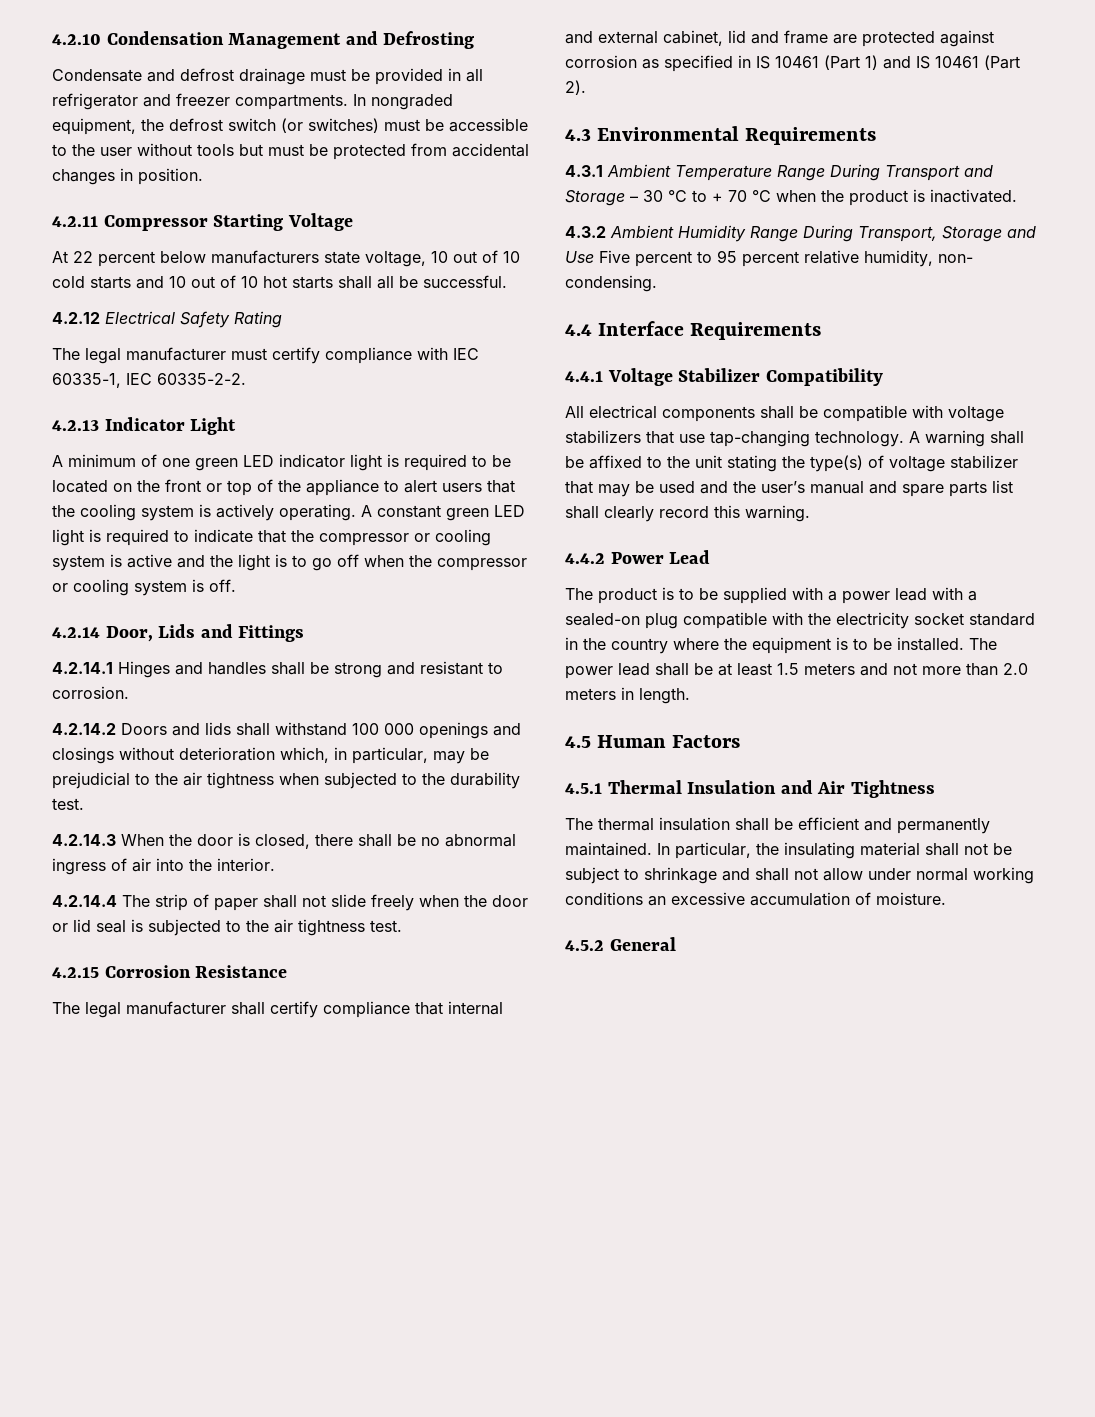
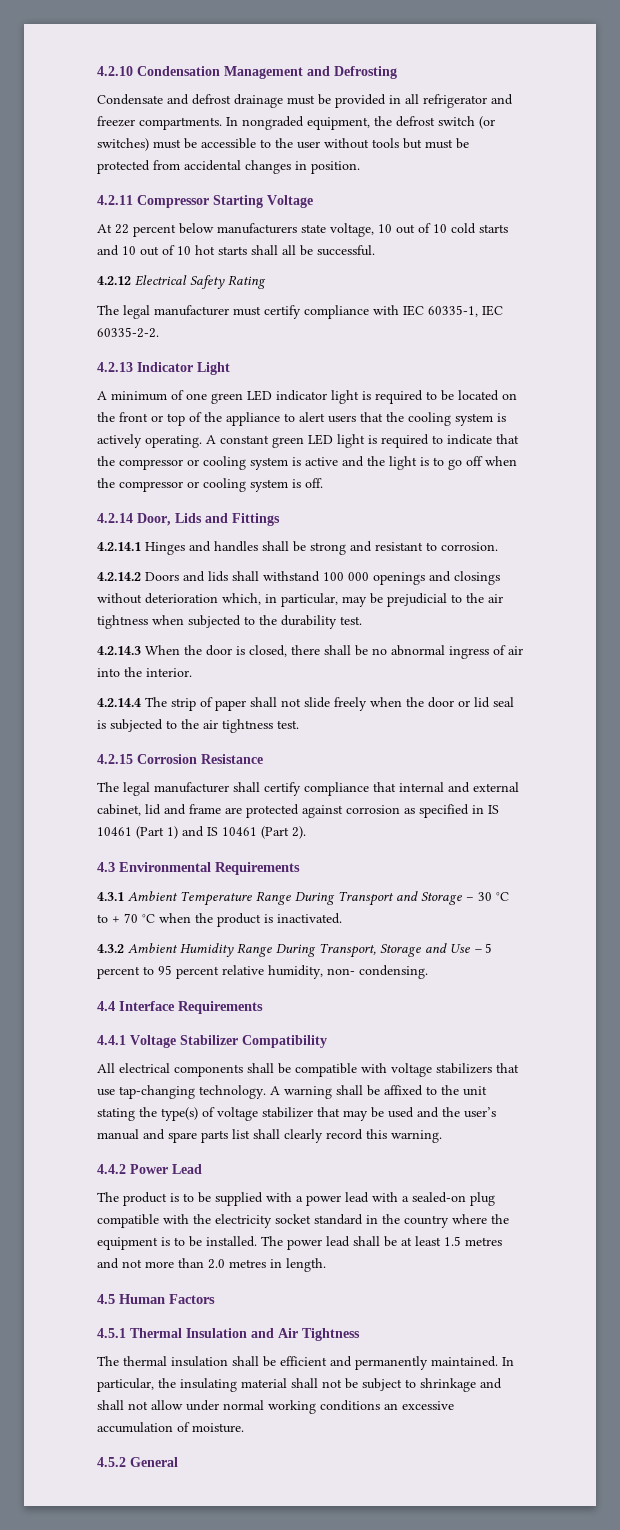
- 4.3.2 Ambient Humidity Range During Transport, Storage and Use Five percent to 95 percent relative humidity, non- condensing.
+ 4.3.2 Ambient Humidity Range During Transport, Storage and Use – 5 percent to 95 percent relative humidity, non- condensing.
- The power lead shall be at least 1.5 meters and not more than 2.0 meters in length.
+ The power lead shall be at least 1.5 metres and not more than 2.0 metres in length.

